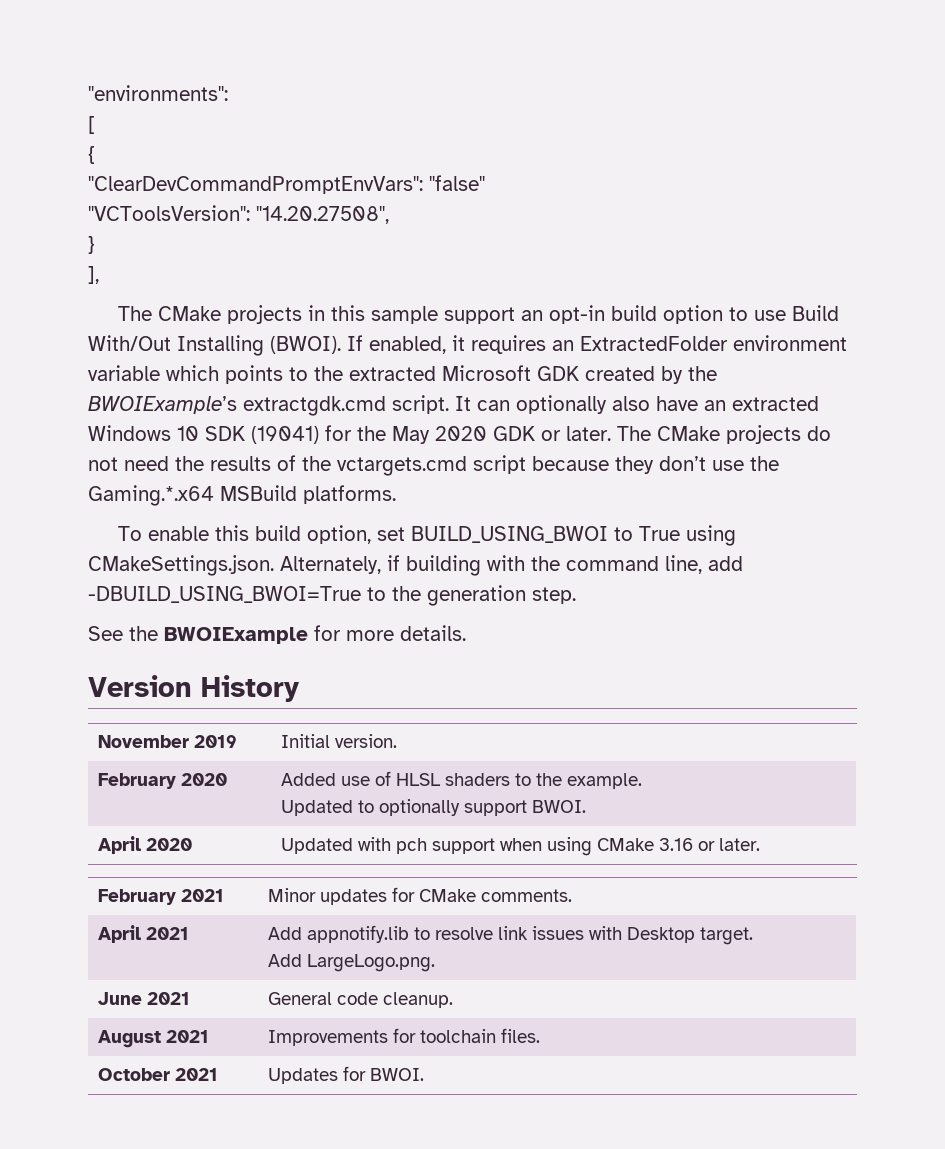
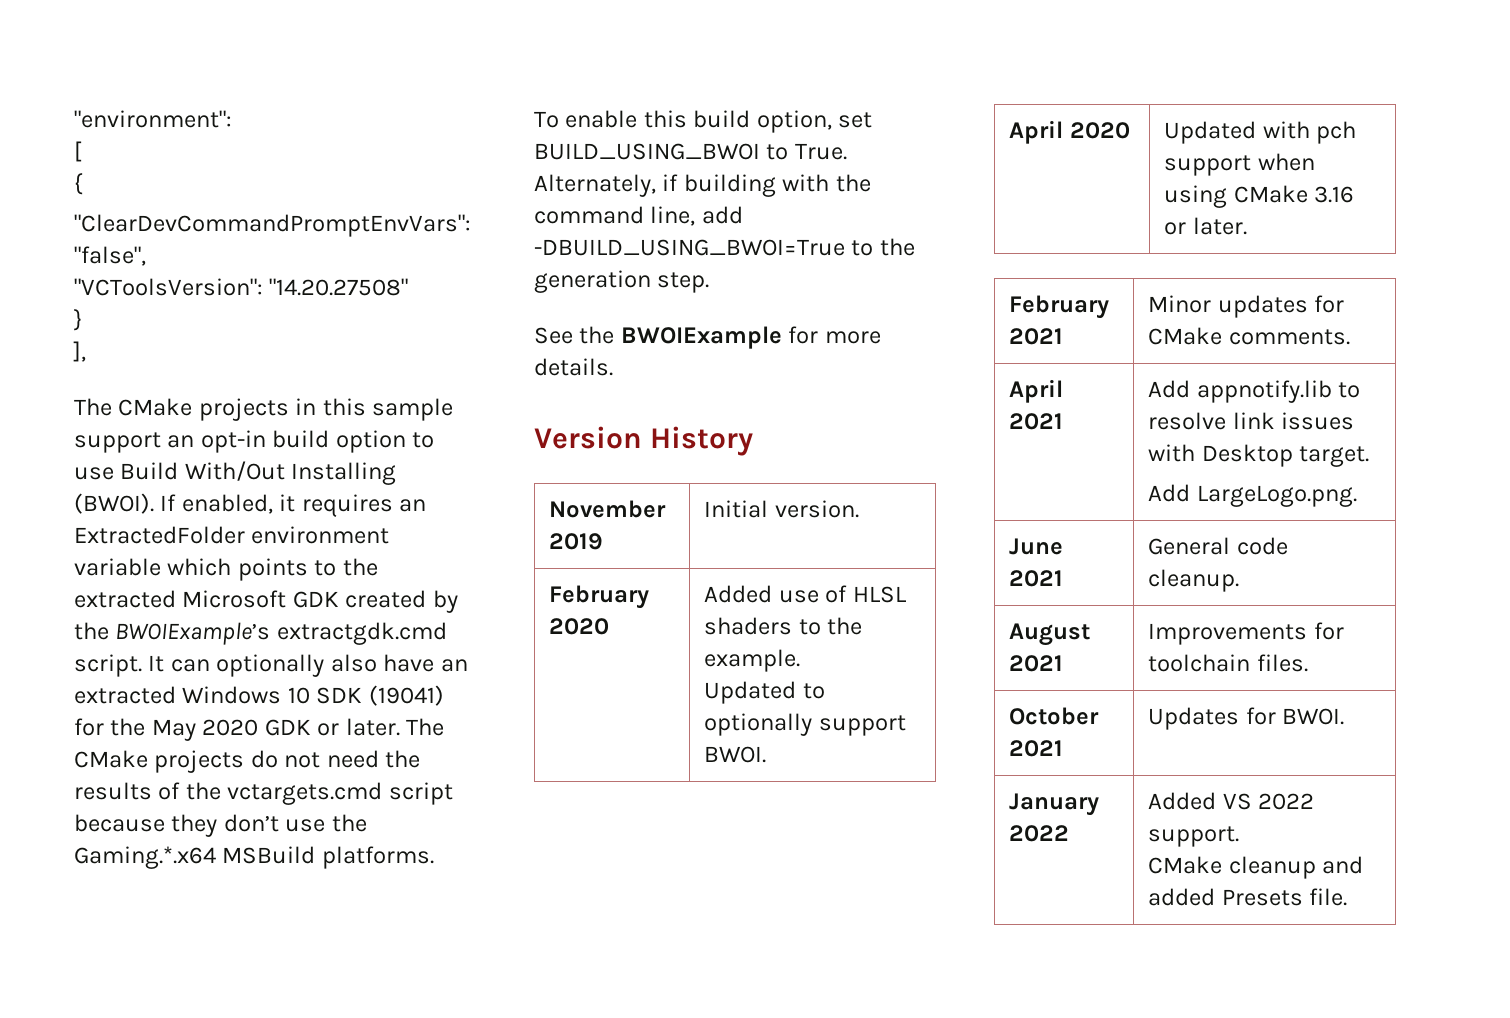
- "environments":
+ "environment":
- "ClearDevCommandPromptEnvVars": "false"
+ "ClearDevCommandPromptEnvVars": "false",
- "VCToolsVersion": "14.20.27508",
+ "VCToolsVersion": "14.20.27508"
- To enable this build option, set BUILD_USING_BWOI to True using CMakeSettings.json. Alternately, if building with the command line, add -DBUILD_USING_BWOI=True to the generation step.
+ To enable this build option, set BUILD_USING_BWOI to True. Alternately, if building with the command line, add -DBUILD_USING_BWOI=True to the generation step.
+ January 2022 | Added VS 2022 support.
+ CMake cleanup and added Presets file.

